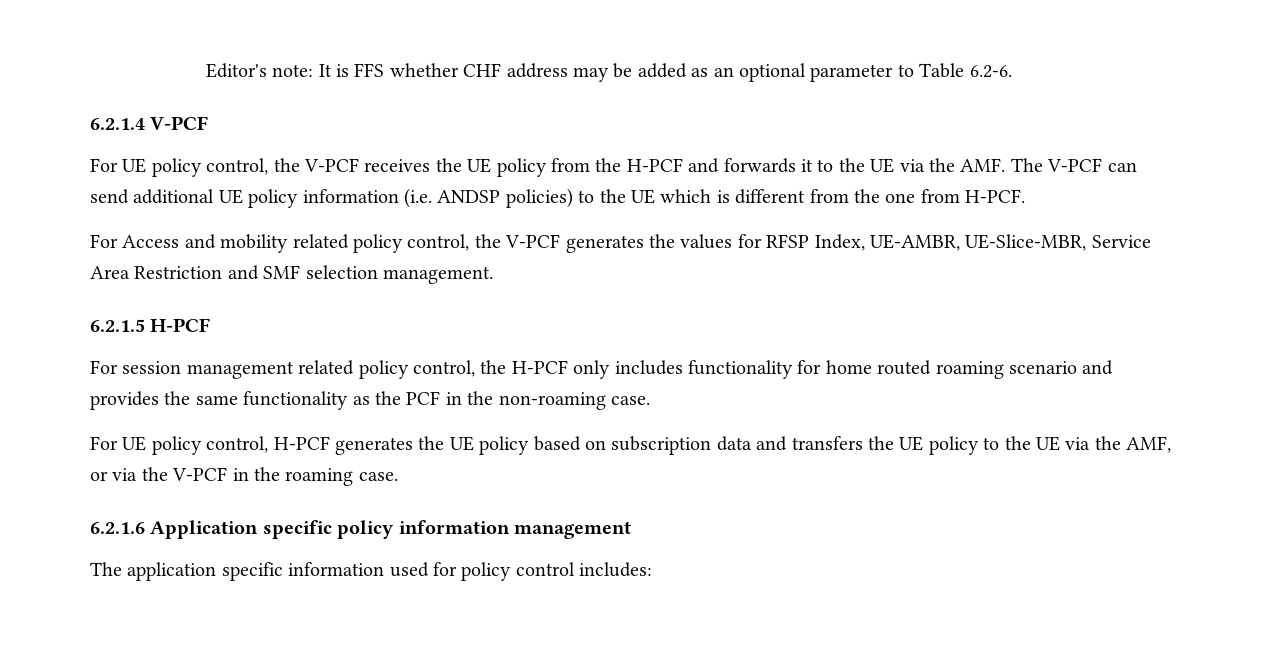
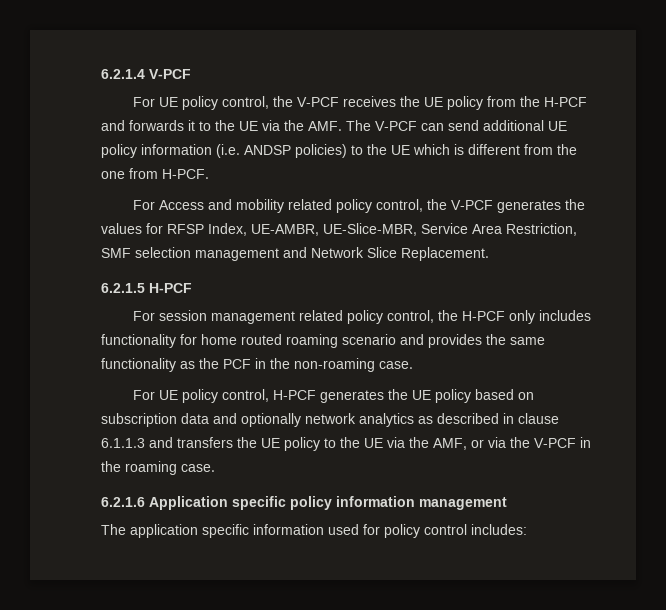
- Editor's note: It is FFS whether CHF address may be added as an optional parameter to Table 6.2-6.
- For Access and mobility related policy control, the V-PCF generates the values for RFSP Index, UE-AMBR, UE-Slice-MBR, Service Area Restriction and SMF selection management.
+ For Access and mobility related policy control, the V-PCF generates the values for RFSP Index, UE-AMBR, UE-Slice-MBR, Service Area Restriction, SMF selection management and Network Slice Replacement.
- For UE policy control, H-PCF generates the UE policy based on subscription data and transfers the UE policy to the UE via the AMF, or via the V-PCF in the roaming case.
+ For UE policy control, H-PCF generates the UE policy based on subscription data and optionally network analytics as described in clause 6.1.1.3 and transfers the UE policy to the UE via the AMF, or via the V-PCF in the roaming case.

